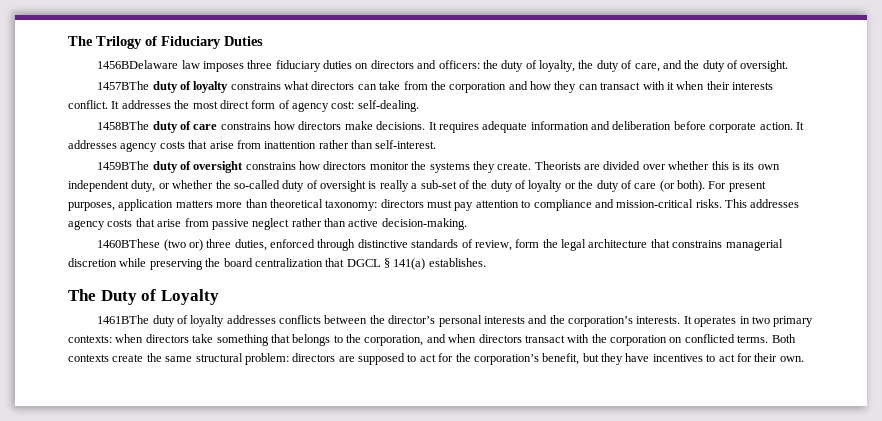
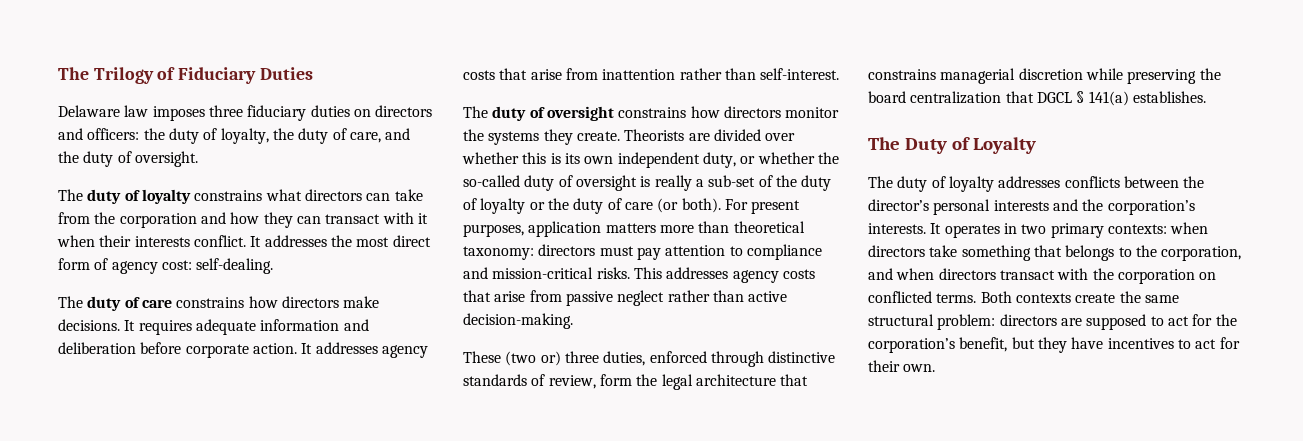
- 1456BDelaware law imposes three fiduciary duties on directors and officers: the duty of loyalty, the duty of care, and the duty of oversight.
+ Delaware law imposes three fiduciary duties on directors and officers: the duty of loyalty, the duty of care, and the duty of oversight.
- 1457BThe duty of loyalty constrains what directors can take from the corporation and how they can transact with it when their interests conflict.
+ The duty of loyalty constrains what directors can take from the corporation and how they can transact with it when their interests conflict.
- 1458BThe duty of care constrains how directors make decisions.
+ The duty of care constrains how directors make decisions.
- 1459BThe duty of oversight constrains how directors monitor the systems they create.
+ The duty of oversight constrains how directors monitor the systems they create.
- 1460BThese (two or) three duties, enforced through distinctive standards of review, form the legal architecture that constrains managerial discretion while preserving the board centralization that DGCL § 141(a) establishes.
+ These (two or) three duties, enforced through distinctive standards of review, form the legal architecture that constrains managerial discretion while preserving the board centralization that DGCL § 141(a) establishes.
- 1461BThe duty of loyalty addresses conflicts between the director’s personal interests and the corporation’s interests.
+ The duty of loyalty addresses conflicts between the director’s personal interests and the corporation’s interests.

